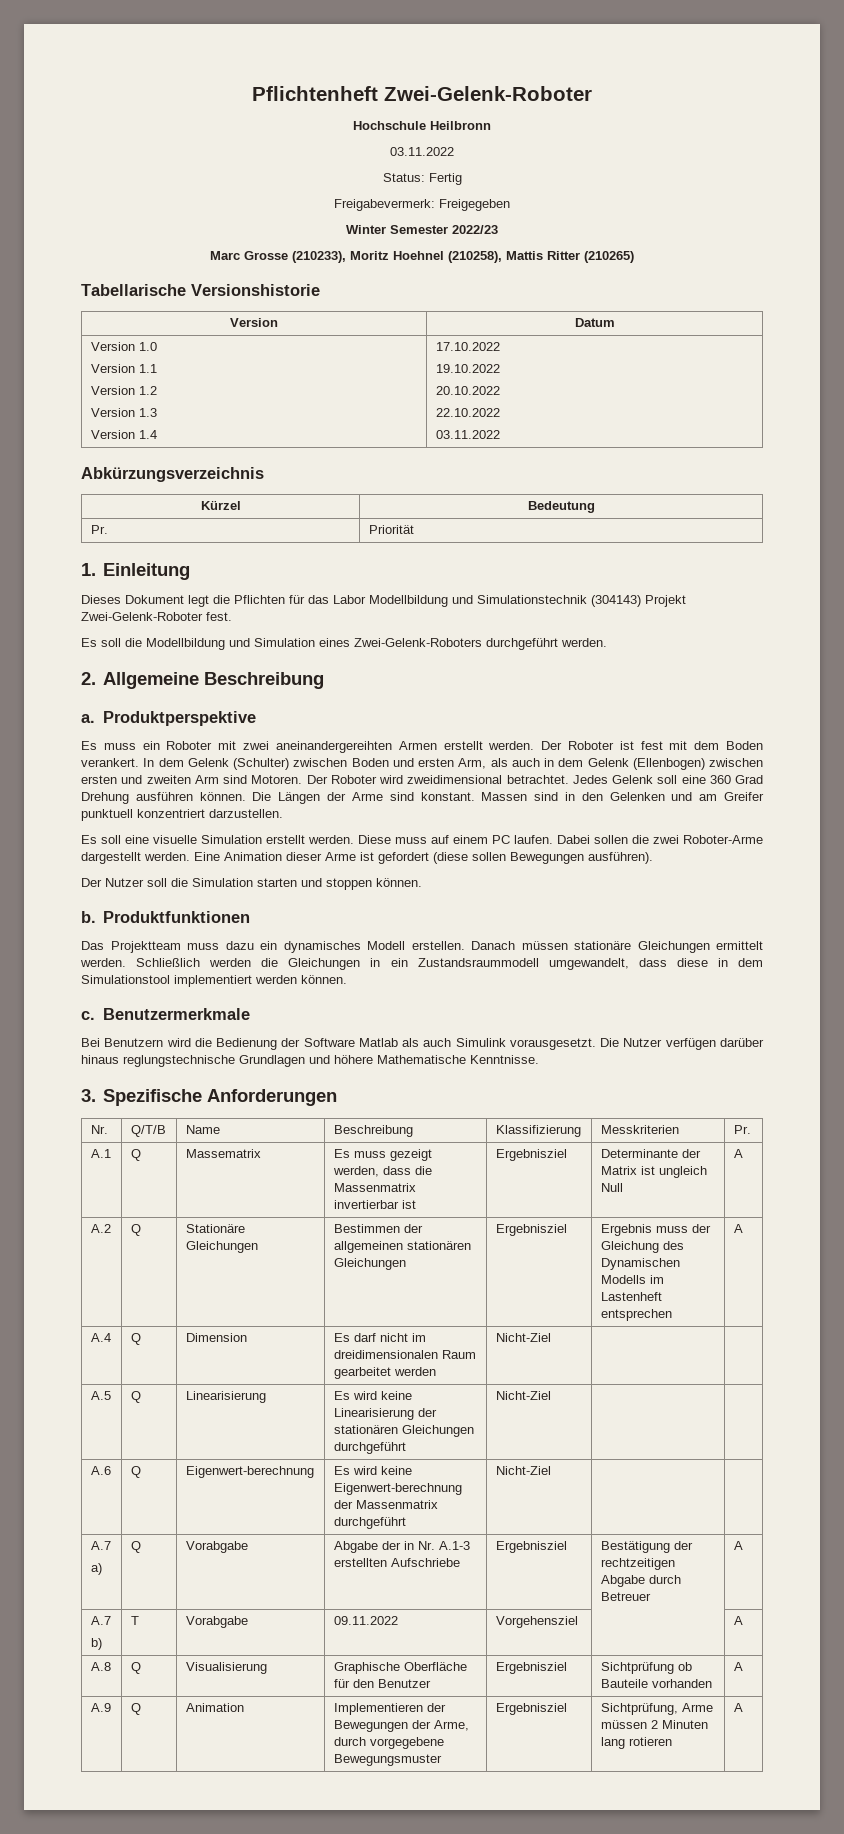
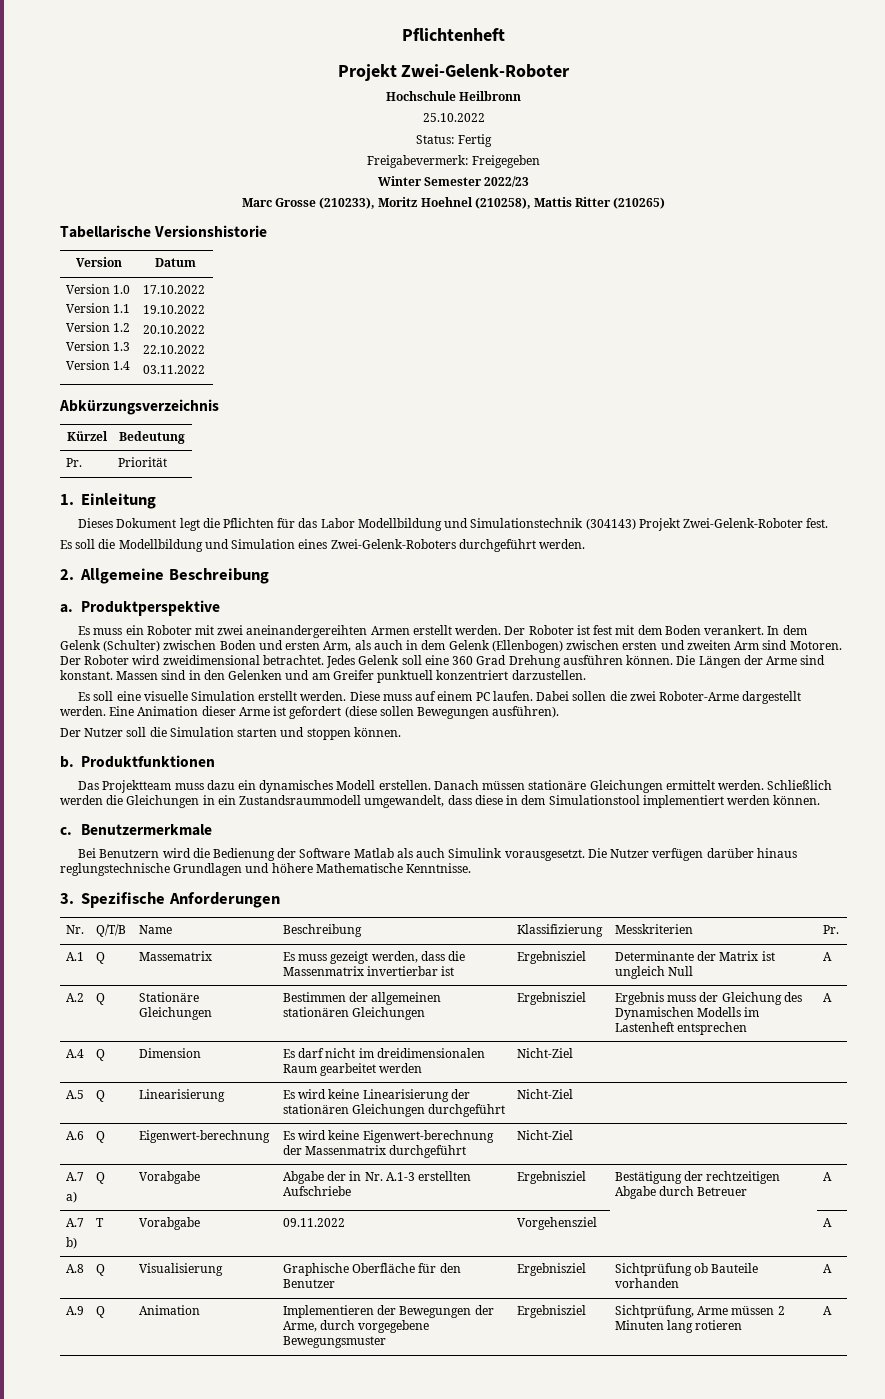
- Pflichtenheft Zwei-Gelenk-Roboter
+ Pflichtenheft
+ Projekt Zwei-Gelenk-Roboter
  Hochschule Heilbronn
- 03.11.2022
+ 25.10.2022

